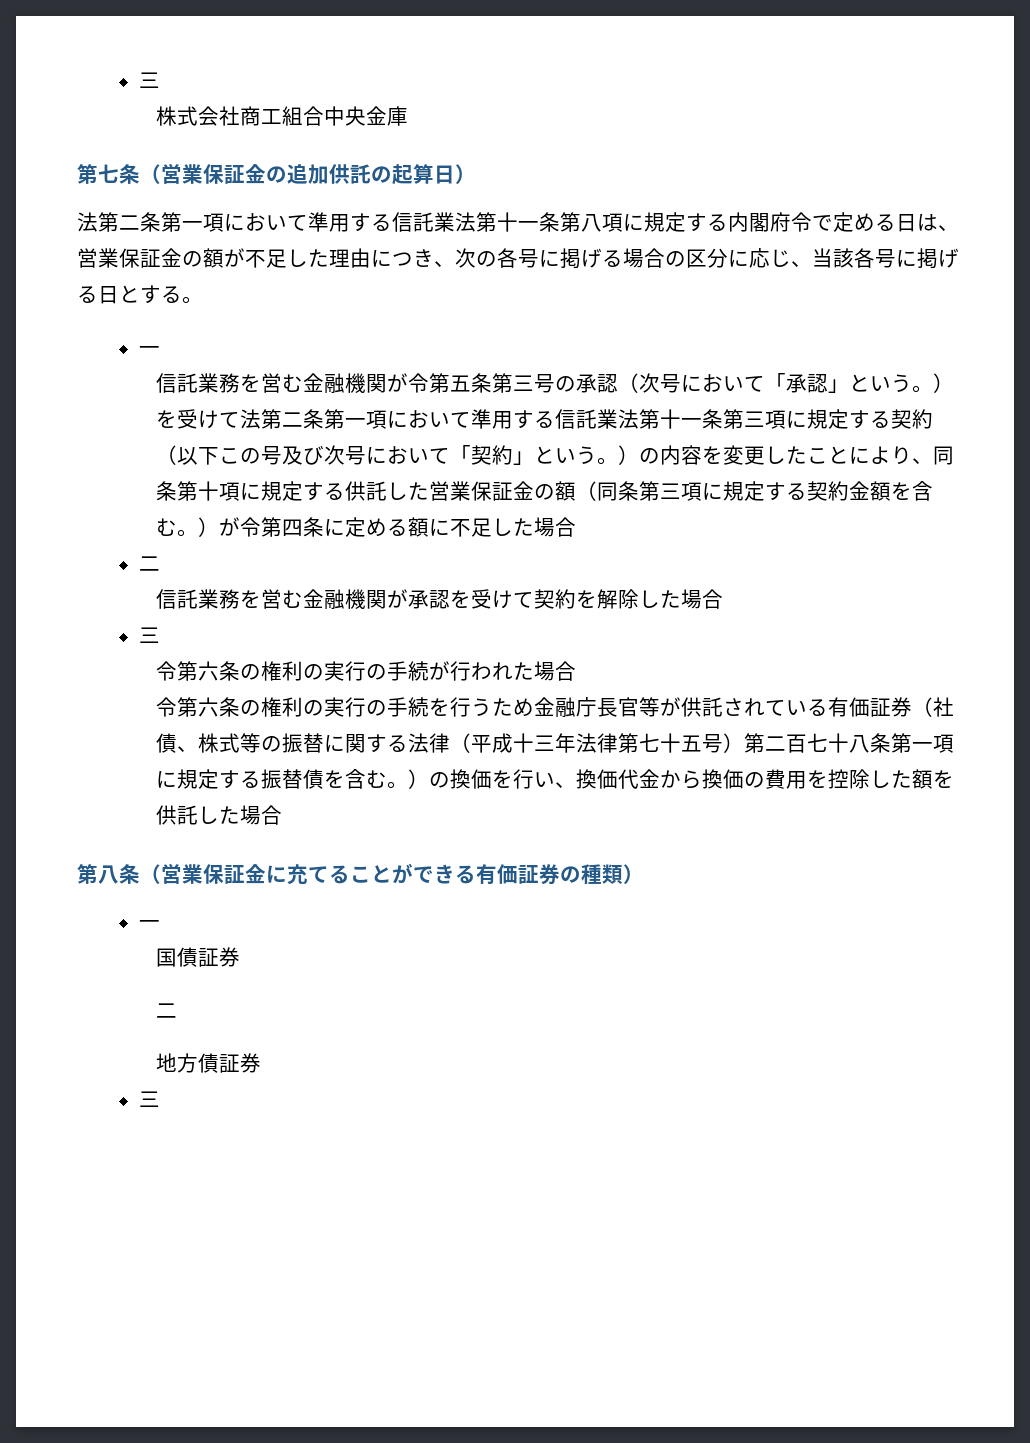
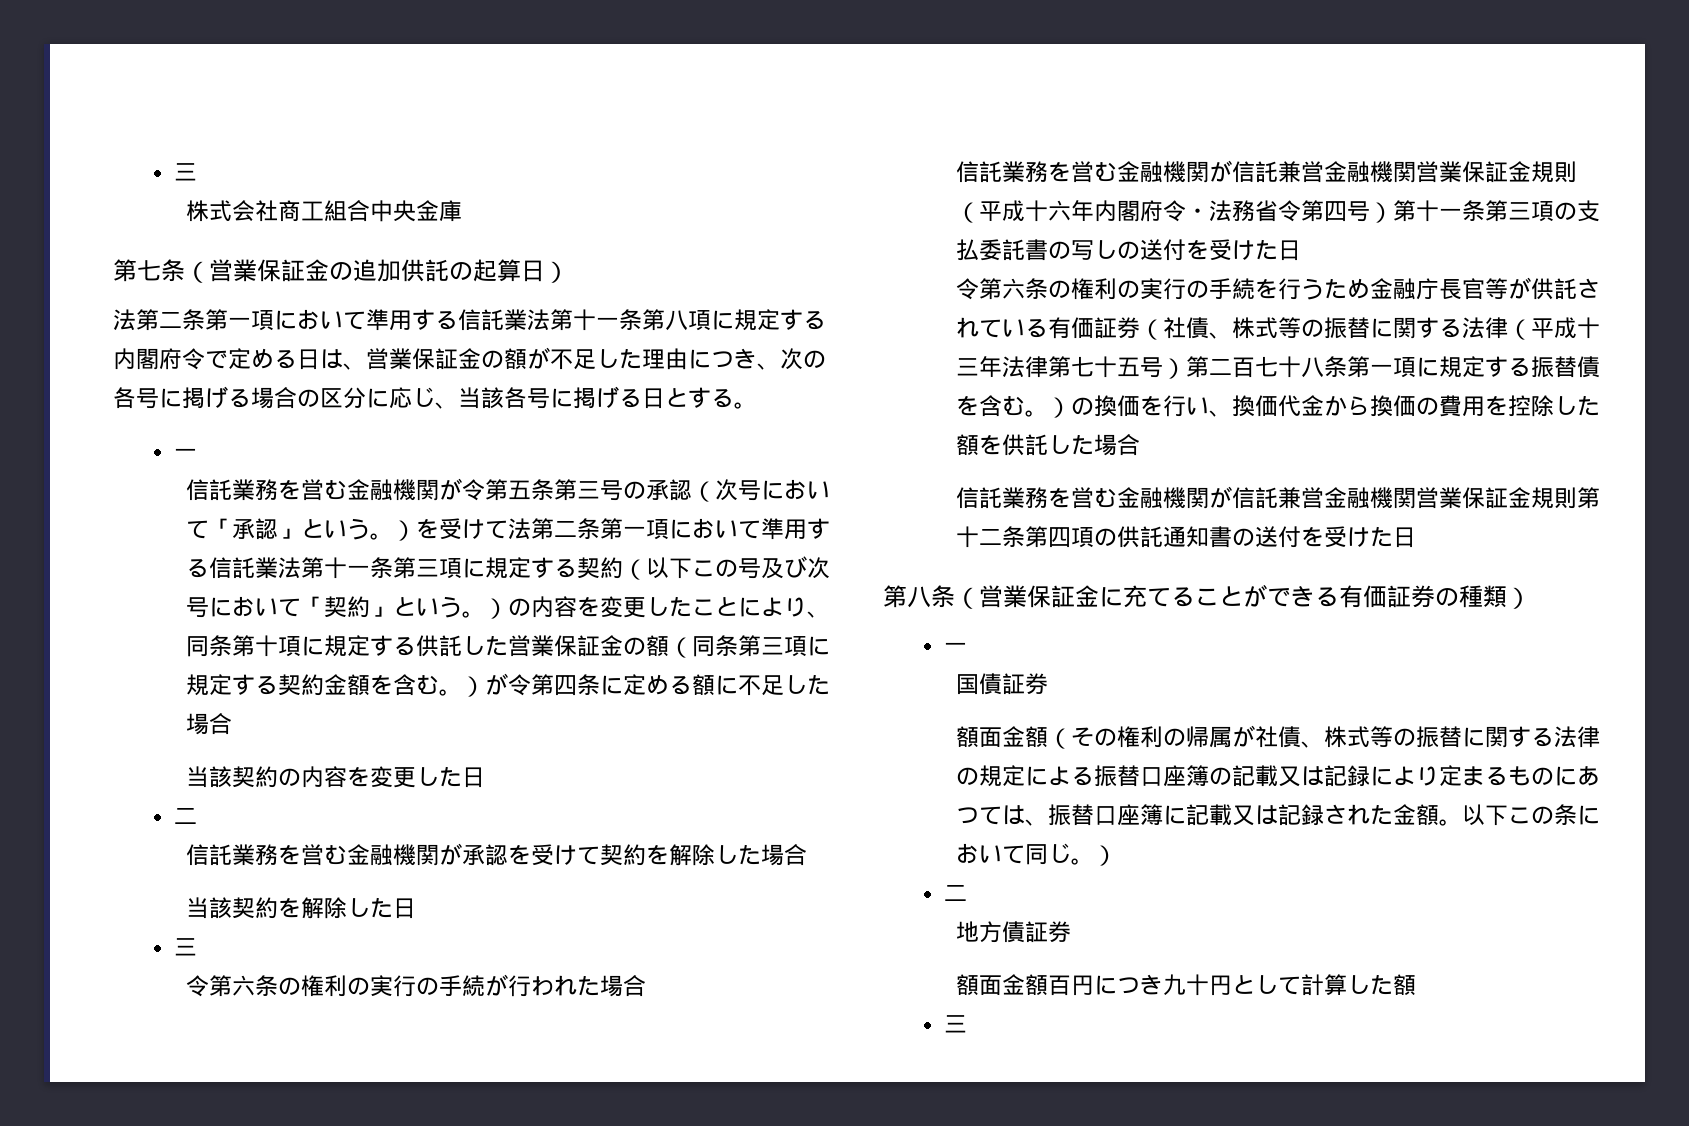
+ 当該契約の内容を変更した日
+ 当該契約を解除した日
+ 信託業務を営む金融機関が信託兼営金融機関営業保証金規則（平成十六年内閣府令・法務省令第四号）第十一条第三項の支払委託書の写しの送付を受けた日
+ 信託業務を営む金融機関が信託兼営金融機関営業保証金規則第十二条第四項の供託通知書の送付を受けた日
  国債証券
+ 額面金額（その権利の帰属が社債、株式等の振替に関する法律の規定による振替口座簿の記載又は記録により定まるものにあつては、振替口座簿に記載又は記録された金額。以下この条において同じ。）
  二
  地方債証券
+ 額面金額百円につき九十円として計算した額

